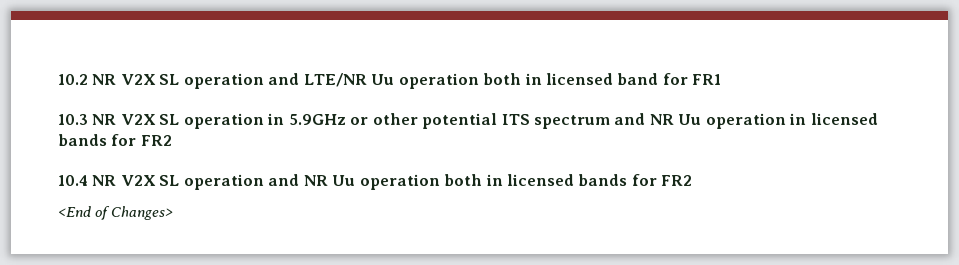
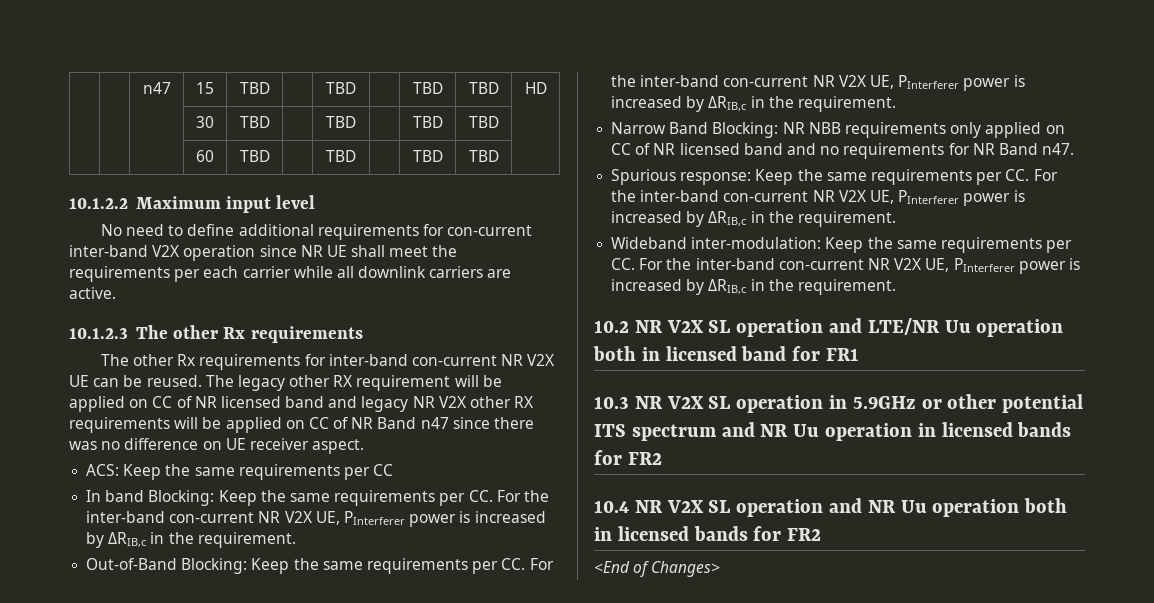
+ | | n47 | 15 | TBD | | TBD | | TBD | TBD | HD
+ | | | 30 | TBD | | TBD | | TBD | TBD |
+ | | | 60 | TBD | | TBD | | TBD | TBD |
+ 10.1.2.2 Maximum input level
+ No need to define additional requirements for con-current inter-band V2X operation since NR UE shall meet the requirements per each carrier while all downlink carriers are active.
+ 10.1.2.3 The other Rx requirements
+ The other Rx requirements for inter-band con-current NR V2X UE can be reused. The legacy other RX requirement will be applied on CC of NR licensed band and legacy NR V2X other RX requirements will be applied on CC of NR Band n47 since there was no difference on UE receiver aspect.
+ ACS: Keep the same requirements per CC
+ In band Blocking: Keep the same requirements per CC. For the inter-band con-current NR V2X UE, PInterferer power is increased by ΔRIB,c in the requirement.
+ Out-of-Band Blocking: Keep the same requirements per CC. For the inter-band con-current NR V2X UE, PInterferer power is increased by ΔRIB,c in the requirement.
+ Narrow Band Blocking: NR NBB requirements only applied on CC of NR licensed band and no requirements for NR Band n47.
+ Spurious response: Keep the same requirements per CC. For the inter-band con-current NR V2X UE, PInterferer power is increased by ΔRIB,c in the requirement.
+ Wideband inter-modulation: Keep the same requirements per CC. For the inter-band con-current NR V2X UE, PInterferer power is increased by ΔRIB,c in the requirement.

